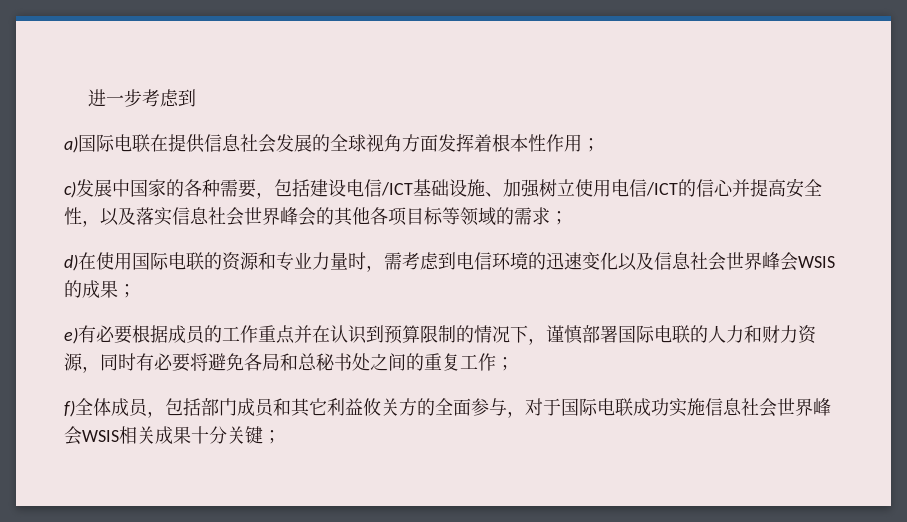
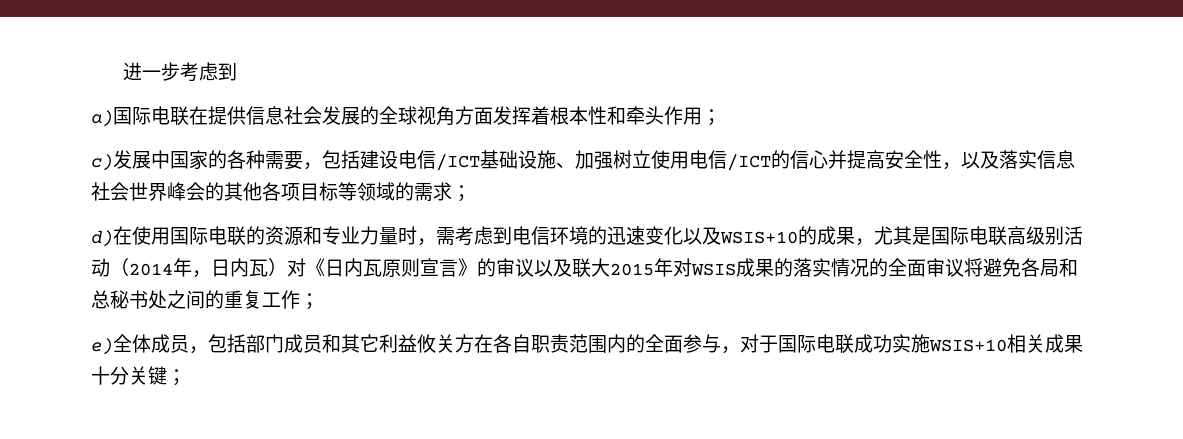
- a)国际电联在提供信息社会发展的全球视角方面发挥着根本性作用；
+ a)国际电联在提供信息社会发展的全球视角方面发挥着根本性和牵头作用；
- d)在使用国际电联的资源和专业力量时，需考虑到电信环境的迅速变化以及信息社会世界峰会WSIS的成果；
- e)有必要根据成员的工作重点并在认识到预算限制的情况下，谨慎部署国际电联的人力和财力资源，同时有必要将避免各局和总秘书处之间的重复工作；
+ d)在使用国际电联的资源和专业力量时，需考虑到电信环境的迅速变化以及WSIS+10的成果，尤其是国际电联高级别活动（2014年，日内瓦）对《日内瓦原则宣言》的审议以及联大2015年对WSIS成果的落实情况的全面审议将避免各局和总秘书处之间的重复工作；
- f)全体成员，包括部门成员和其它利益攸关方的全面参与，对于国际电联成功实施信息社会世界峰会WSIS相关成果十分关键；
+ e)全体成员，包括部门成员和其它利益攸关方在各自职责范围内的全面参与，对于国际电联成功实施WSIS+10相关成果十分关键；

